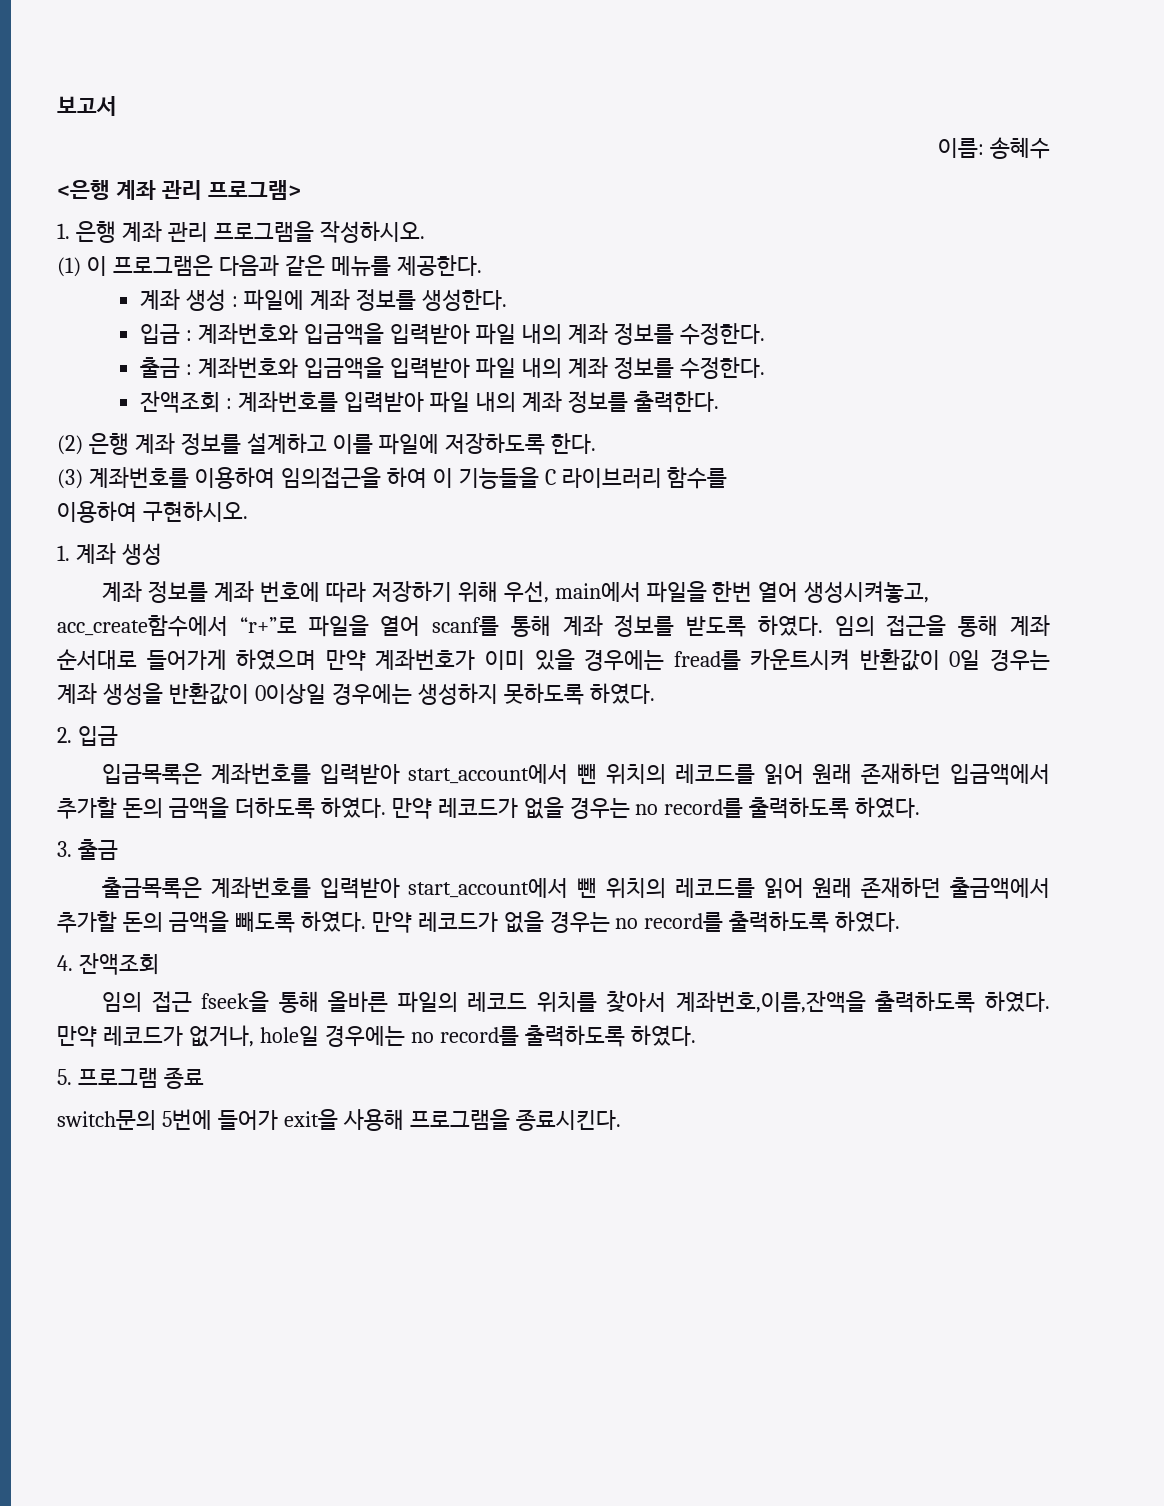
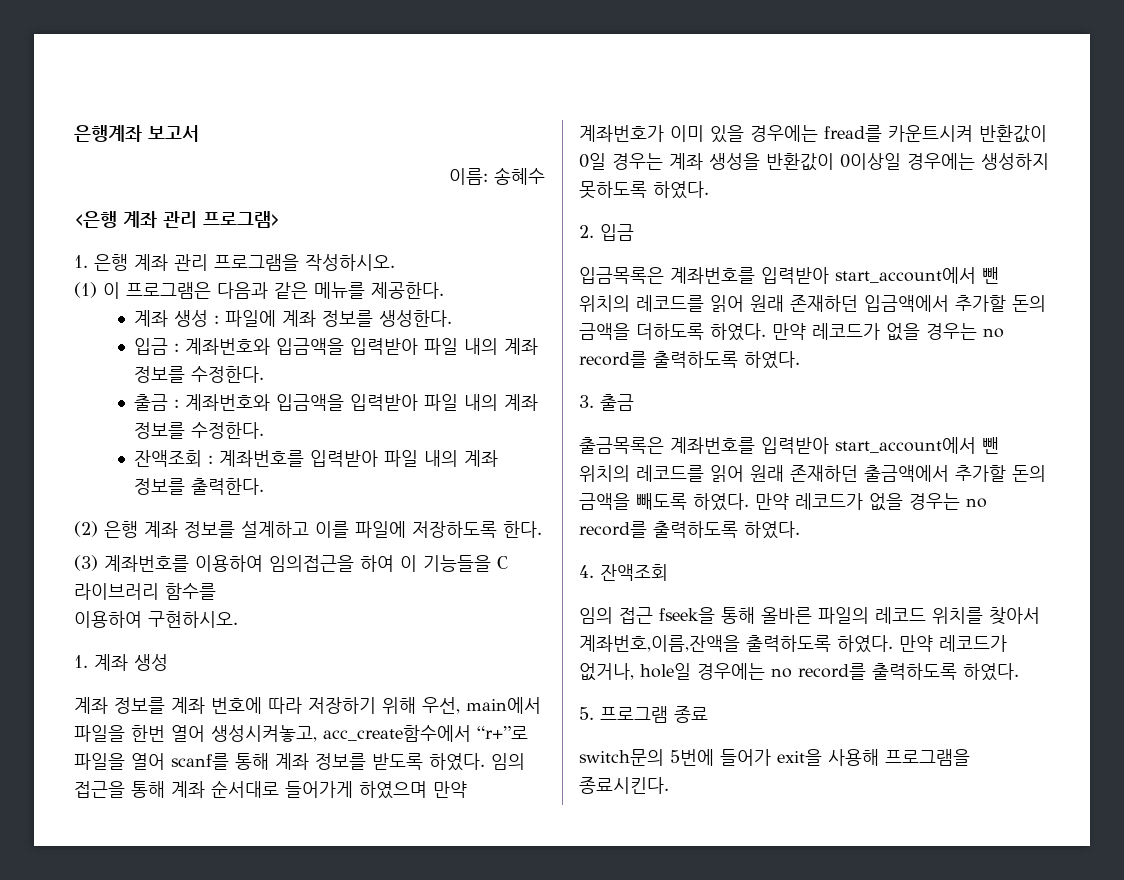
- 보고서
+ 은행계좌 보고서

